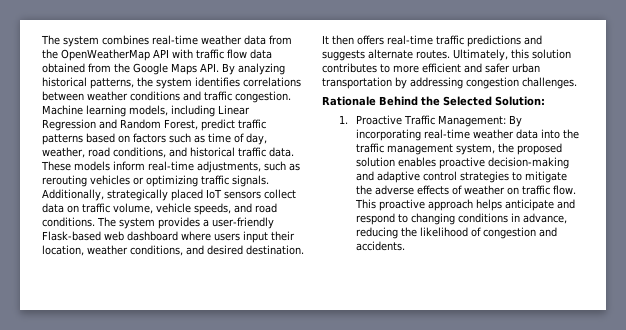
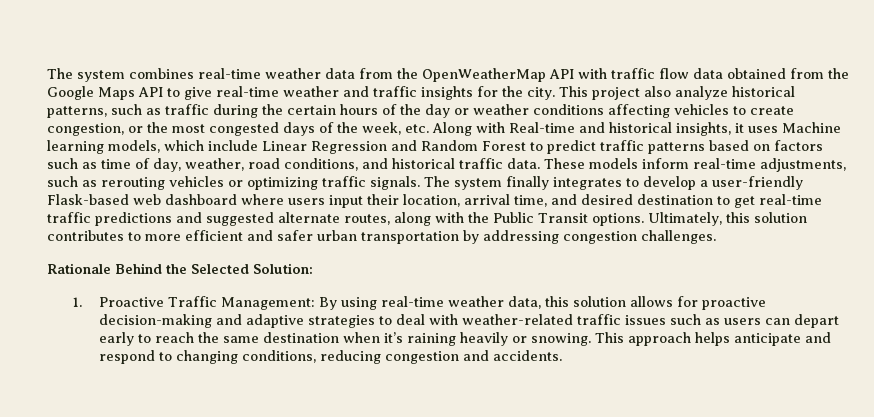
- The system combines real-time weather data from the OpenWeatherMap API with traffic flow data obtained from the Google Maps API. By analyzing historical patterns, the system identifies correlations between weather conditions and traffic congestion. Machine learning models, including Linear Regression and Random Forest, predict traffic patterns based on factors such as time of day, weather, road conditions, and historical traffic data.
+ The system combines real-time weather data from the OpenWeatherMap API with traffic flow data obtained from the Google Maps API to give real-time weather and traffic insights for the city. This project also analyze historical patterns, such as traffic during the certain hours of the day or weather conditions affecting vehicles to create congestion, or the most congested days of the week, etc. Along with Real-time and historical insights, it uses Machine learning models, which include Linear Regression and Random Forest to predict traffic patterns based on factors such as time of day, weather, road conditions, and historical traffic data.
- Additionally, strategically placed IoT sensors collect data on traffic volume, vehicle speeds, and road conditions. The system provides a user-friendly Flask-based web dashboard where users input their location, weather conditions, and desired destination. It then offers real-time traffic predictions and suggests alternate routes.
+ The system finally integrates to develop a user-friendly Flask-based web dashboard where users input their location, arrival time, and desired destination to get real-time traffic predictions and suggested alternate routes, along with the Public Transit options.
- 1. Proactive Traffic Management: By incorporating real-time weather data into the traffic management system, the proposed solution enables proactive decision-making and adaptive control strategies to mitigate the adverse effects of weather on traffic flow. This proactive approach helps anticipate and respond to changing conditions in advance, reducing the likelihood of congestion and accidents.
+ 1. Proactive Traffic Management: By using real-time weather data, this solution allows for proactive decision-making and adaptive strategies to deal with weather-related traffic issues such as users can depart early to reach the same destination when it’s raining heavily or snowing. This approach helps anticipate and respond to changing conditions, reducing congestion and accidents.

